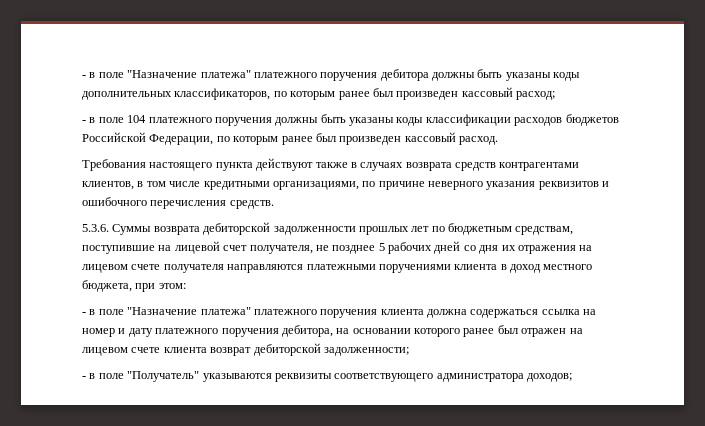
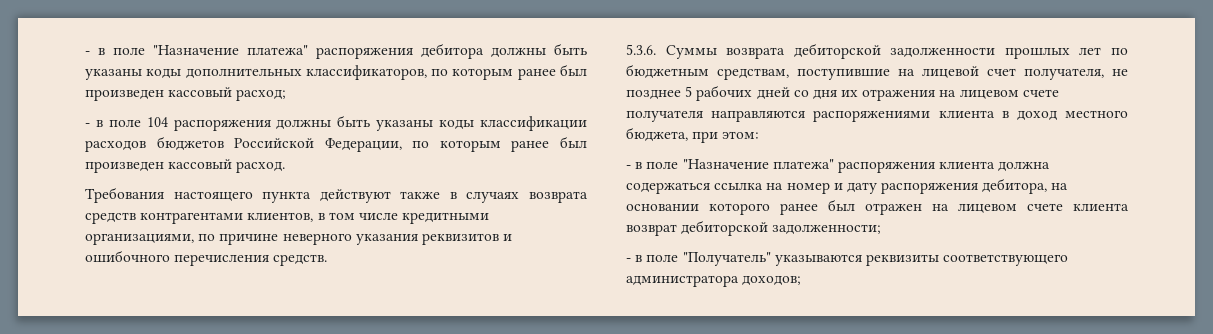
- - в поле "Назначение платежа" платежного поручения дебитора должны быть указаны коды дополнительных классификаторов, по которым ранее был произведен кассовый расход;
+ - в поле "Назначение платежа" распоряжения дебитора должны быть указаны коды дополнительных классификаторов, по которым ранее был произведен кассовый расход;
- - в поле 104 платежного поручения должны быть указаны коды классификации расходов бюджетов Российской Федерации, по которым ранее был произведен кассовый расход.
+ - в поле 104 распоряжения должны быть указаны коды классификации расходов бюджетов Российской Федерации, по которым ранее был произведен кассовый расход.
- 5.3.6. Суммы возврата дебиторской задолженности прошлых лет по бюджетным средствам, поступившие на лицевой счет получателя, не позднее 5 рабочих дней со дня их отражения на лицевом счете получателя направляются платежными поручениями клиента в доход местного бюджета, при этом:
+ 5.3.6. Суммы возврата дебиторской задолженности прошлых лет по бюджетным средствам, поступившие на лицевой счет получателя, не позднее 5 рабочих дней со дня их отражения на лицевом счете получателя направляются распоряжениями клиента в доход местного бюджета, при этом:
- - в поле "Назначение платежа" платежного поручения клиента должна содержаться ссылка на номер и дату платежного поручения дебитора, на основании которого ранее был отражен на лицевом счете клиента возврат дебиторской задолженности;
+ - в поле "Назначение платежа" распоряжения клиента должна содержаться ссылка на номер и дату распоряжения дебитора, на основании которого ранее был отражен на лицевом счете клиента возврат дебиторской задолженности;

